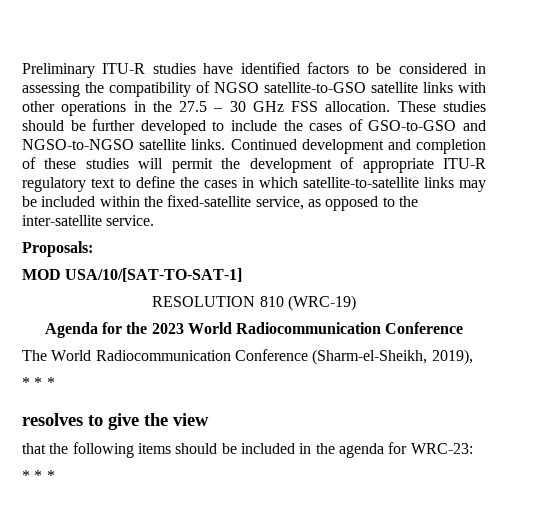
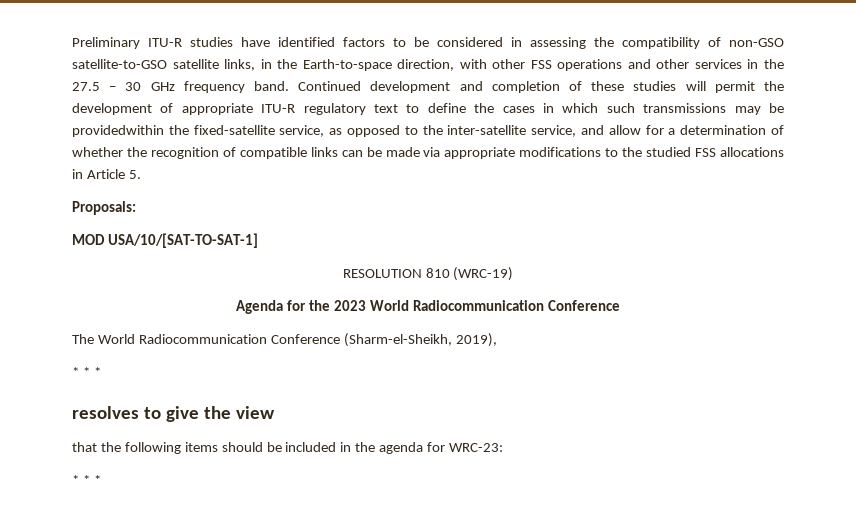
- Preliminary ITU-R studies have identified factors to be considered in assessing the compatibility of NGSO satellite-to-GSO satellite links with other operations in the 27.5 – 30 GHz FSS allocation. These studies should be further developed to include the cases of GSO-to-GSO and NGSO-to-NGSO satellite links.
+ Preliminary ITU-R studies have identified factors to be considered in assessing the compatibility of non-GSO satellite-to-GSO satellite links, in the Earth-to-space direction, with other FSS operations and other services in the 27.5 – 30 GHz frequency band.
- Continued development and completion of these studies will permit the development of appropriate ITU-R regulatory text to define the cases in which satellite-to-satellite links may be included within the fixed-satellite service, as opposed to the inter-satellite service.
+ Continued development and completion of these studies will permit the development of appropriate ITU-R regulatory text to define the cases in which such transmissions may be providedwithin the fixed-satellite service, as opposed to the inter-satellite service, and allow for a determination of whether the recognition of compatible links can be made via appropriate modifications to the studied FSS allocations in Article 5.

